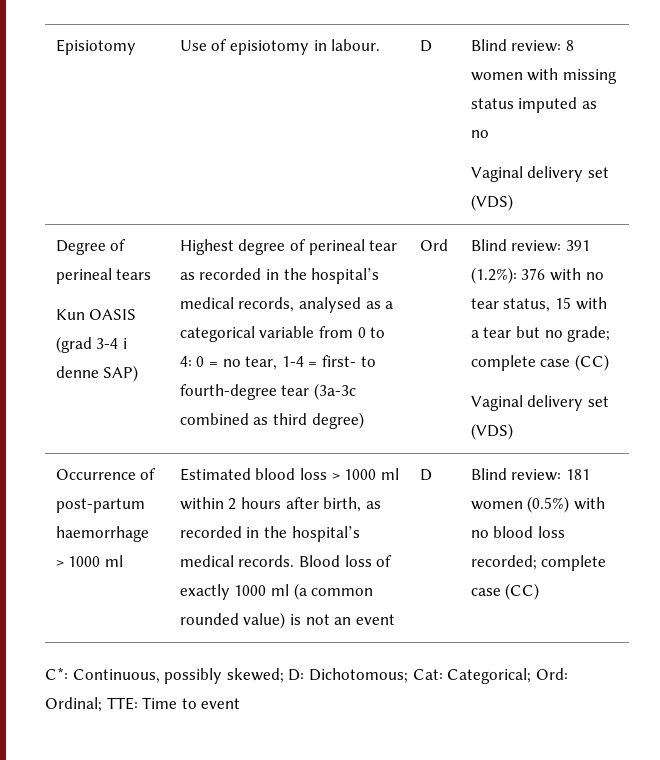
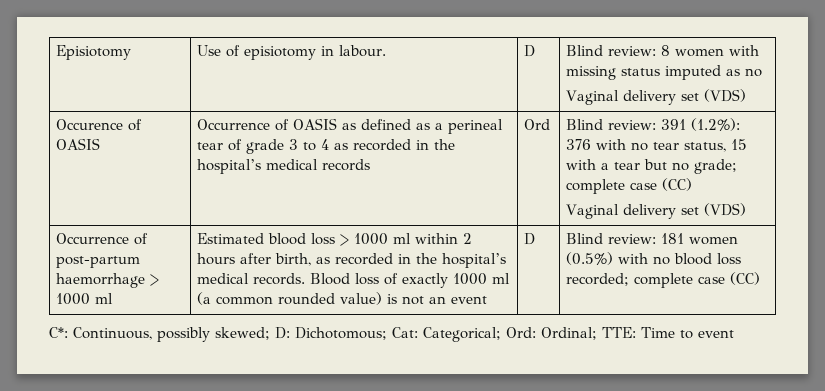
- Degree of perineal tears
- Kun OASIS (grad 3-4 i denne SAP) | Highest degree of perineal tear as recorded in the hospital’s medical records, analysed as a categorical variable from 0 to 4: 0 = no tear, 1-4 = first- to fourth-degree tear (3a-3c combined as third degree)
+ Occurence of OASIS | Occurrence of OASIS as defined as a perineal tear of grade 3 to 4 as recorded in the hospital’s medical records

